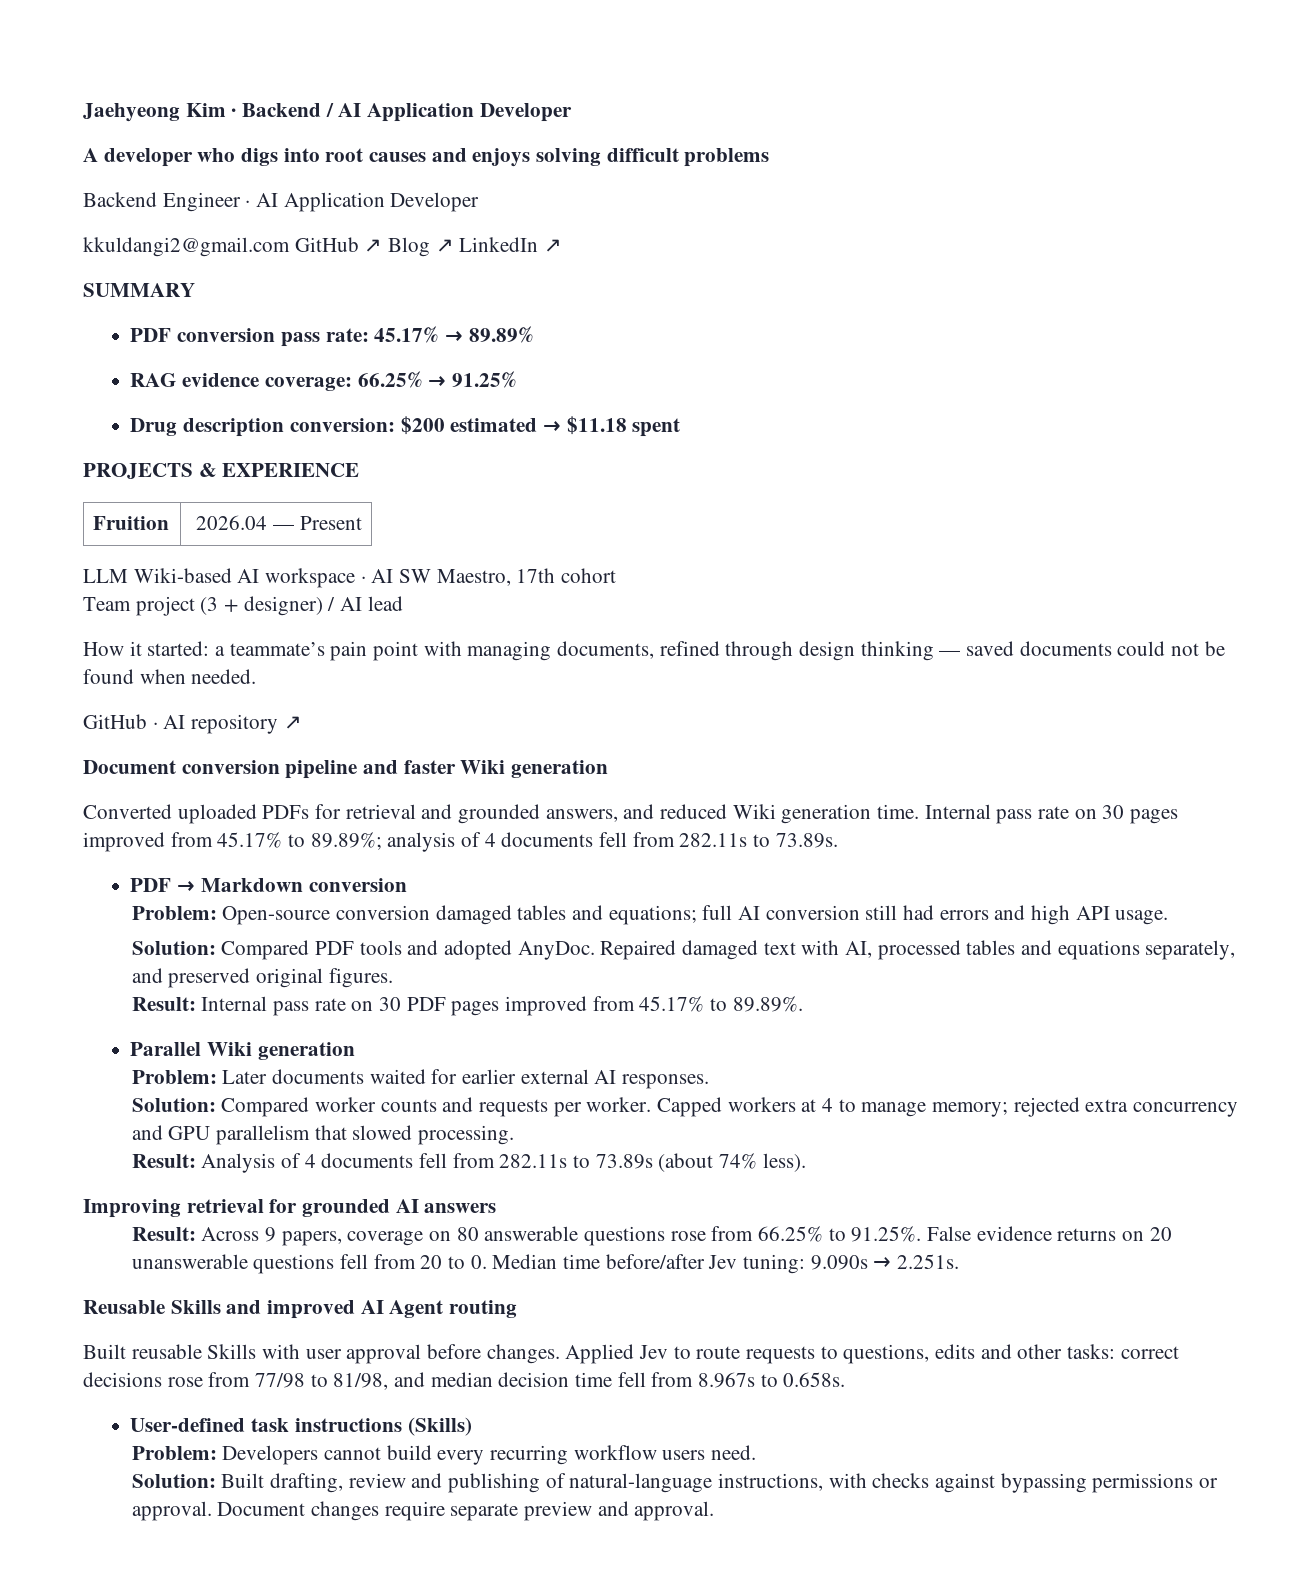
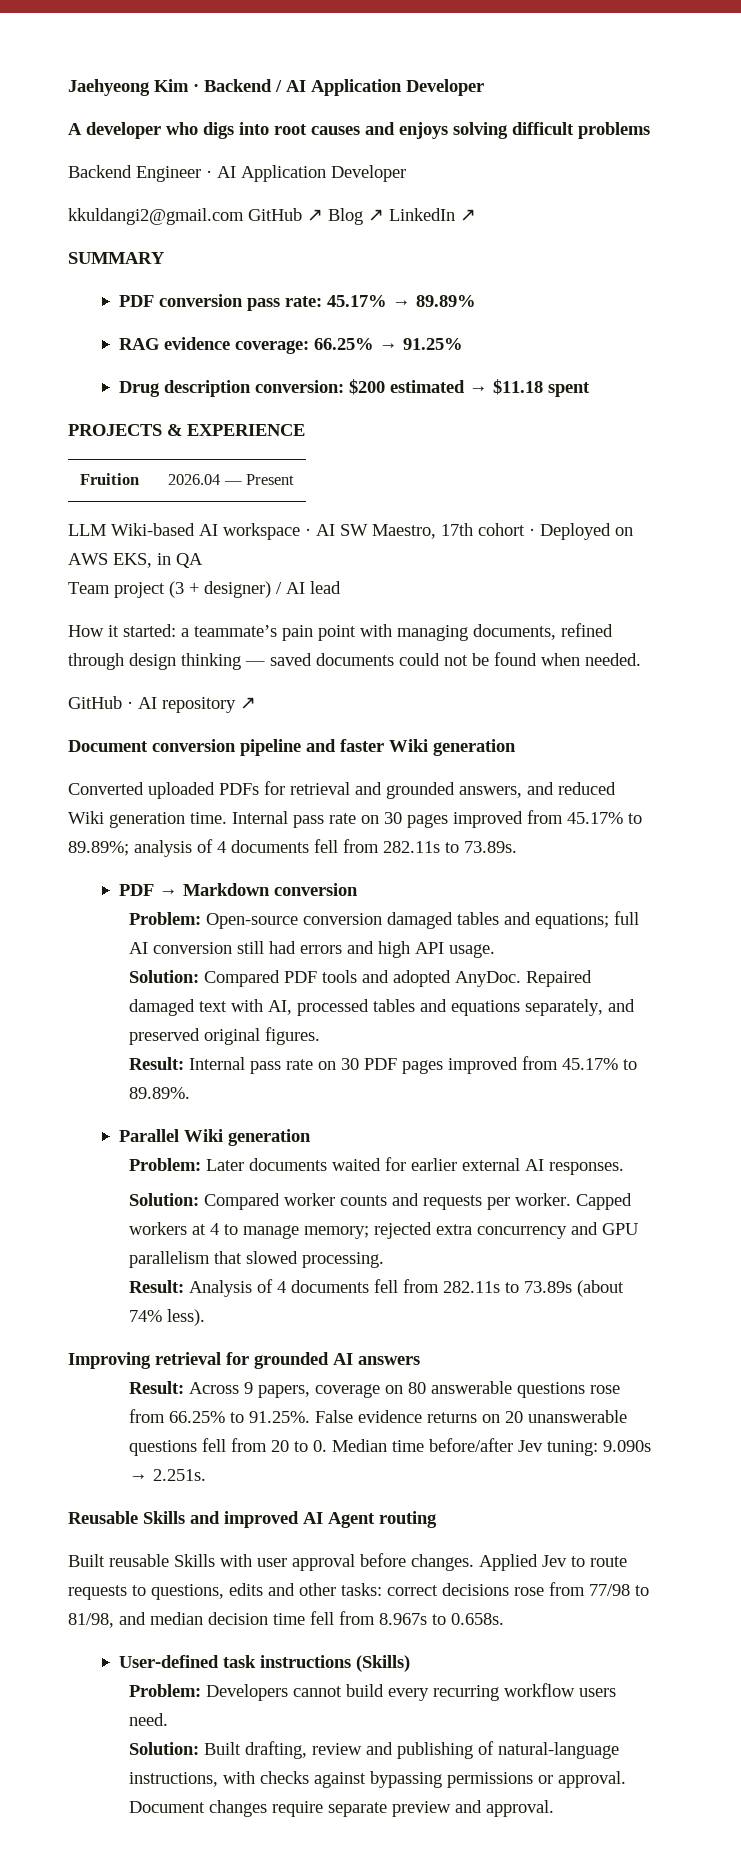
- LLM Wiki-based AI workspace · AI SW Maestro, 17th cohort
+ LLM Wiki-based AI workspace · AI SW Maestro, 17th cohort · Deployed on AWS EKS, in QA

